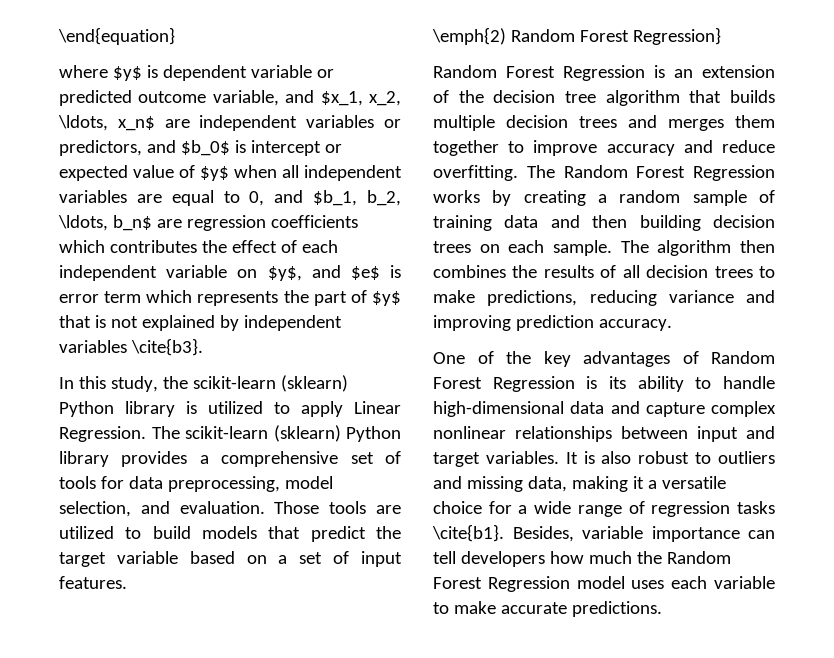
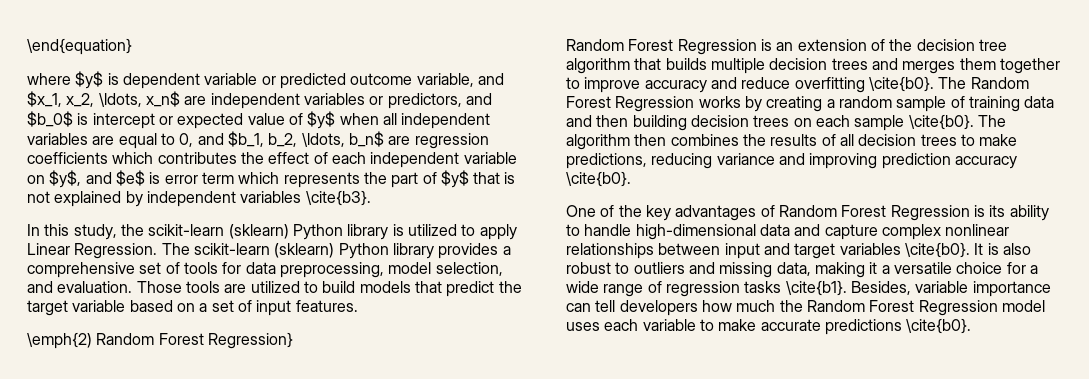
- Random Forest Regression is an extension of the decision tree algorithm that builds multiple decision trees and merges them together to improve accuracy and reduce overfitting.
+ Random Forest Regression is an extension of the decision tree algorithm that builds multiple decision trees and merges them together to improve accuracy and reduce overfitting \cite{b0}.
- The Random Forest Regression works by creating a random sample of training data and then building decision trees on each sample.
+ The Random Forest Regression works by creating a random sample of training data and then building decision trees on each sample \cite{b0}.
- The algorithm then combines the results of all decision trees to make predictions, reducing variance and improving prediction accuracy.
+ The algorithm then combines the results of all decision trees to make predictions, reducing variance and improving prediction accuracy \cite{b0}.
- One of the key advantages of Random Forest Regression is its ability to handle high-dimensional data and capture complex nonlinear relationships between input and target variables.
+ One of the key advantages of Random Forest Regression is its ability to handle high-dimensional data and capture complex nonlinear relationships between input and target variables \cite{b0}.
- Besides, variable importance can tell developers how much the Random Forest Regression model uses each variable to make accurate predictions.
+ Besides, variable importance can tell developers how much the Random Forest Regression model uses each variable to make accurate predictions \cite{b0}.

